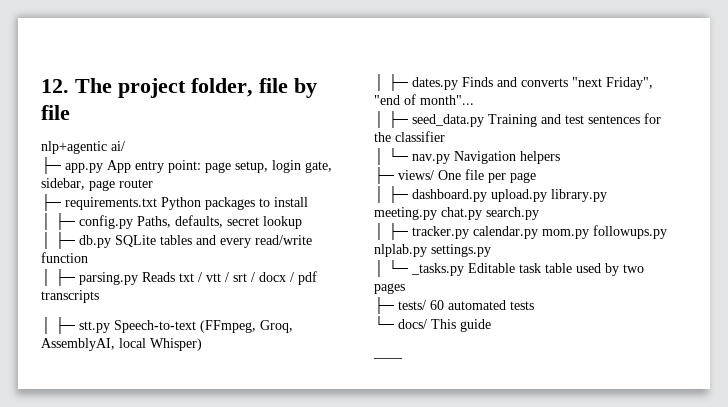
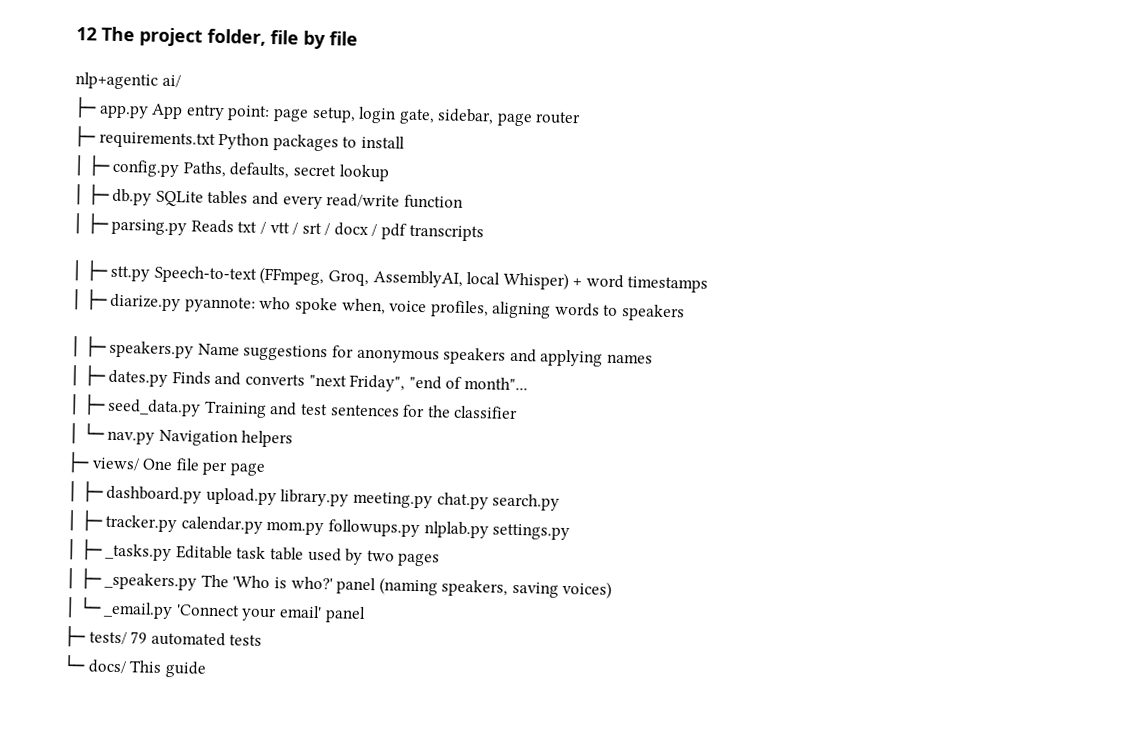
- 12. The project folder, file by file
+ 12 The project folder, file by file
- │ ├─ stt.py Speech-to-text (FFmpeg, Groq, AssemblyAI, local Whisper)
+ │ ├─ stt.py Speech-to-text (FFmpeg, Groq, AssemblyAI, local Whisper) + word timestamps
+ │ ├─ diarize.py pyannote: who spoke when, voice profiles, aligning words to speakers
+ │ ├─ speakers.py Name suggestions for anonymous speakers and applying names
- │ └─ _tasks.py Editable task table used by two pages
+ │ ├─ _tasks.py Editable task table used by two pages
+ │ ├─ _speakers.py The 'Who is who?' panel (naming speakers, saving voices)
+ │ └─ _email.py 'Connect your email' panel
- ├─ tests/ 60 automated tests
+ ├─ tests/ 79 automated tests
- ____

